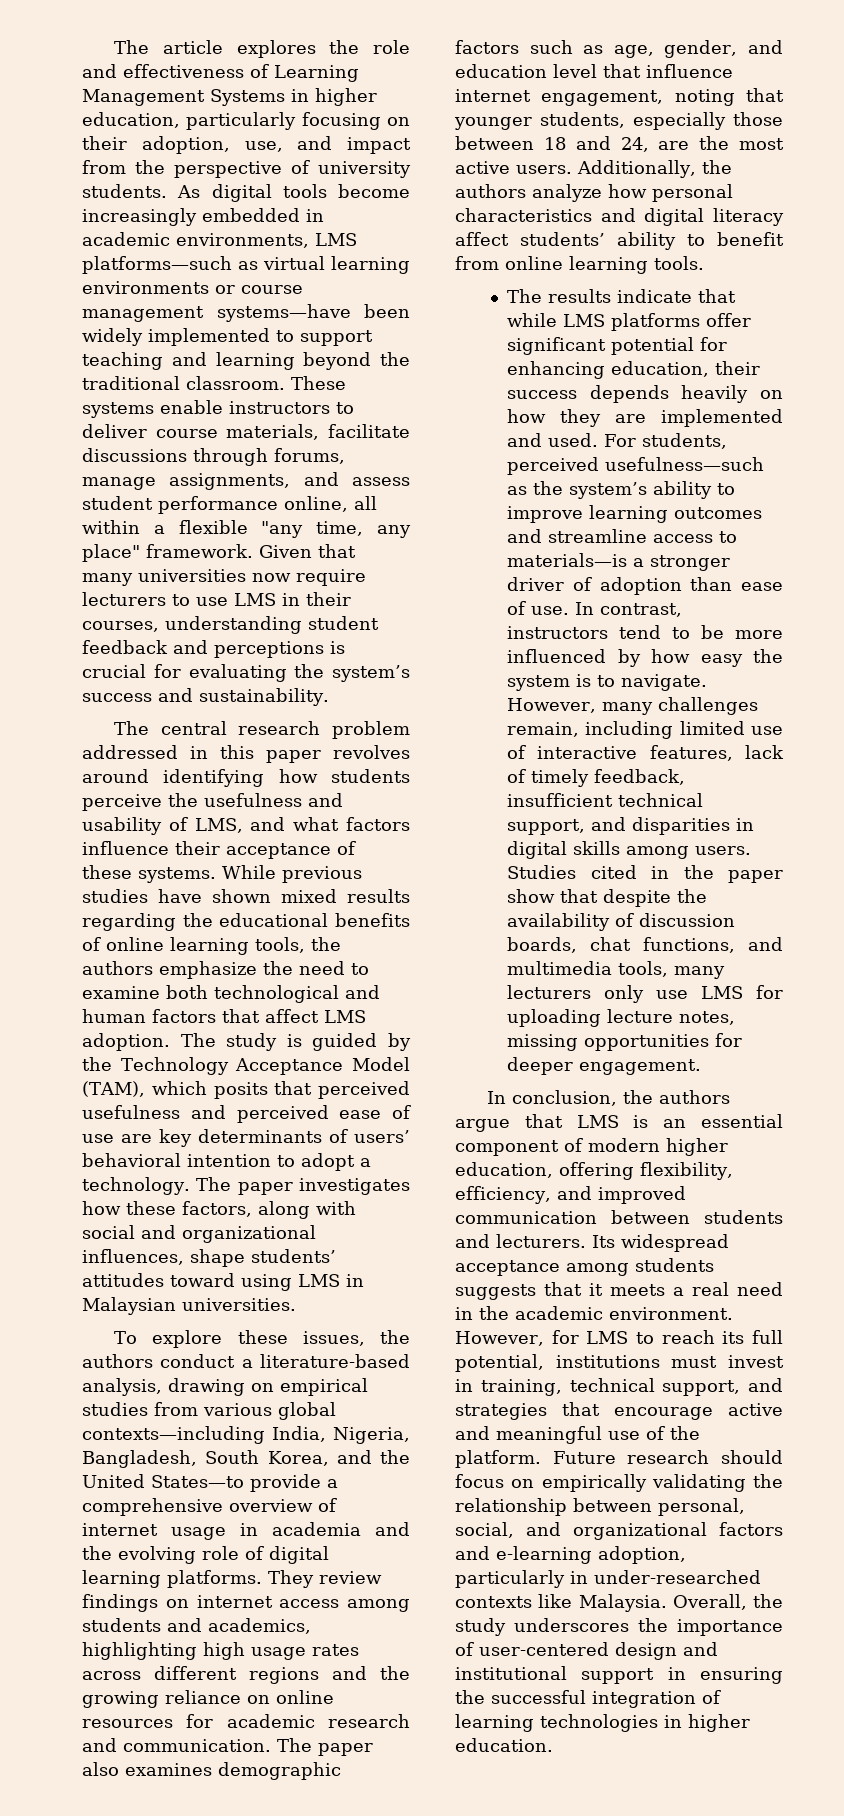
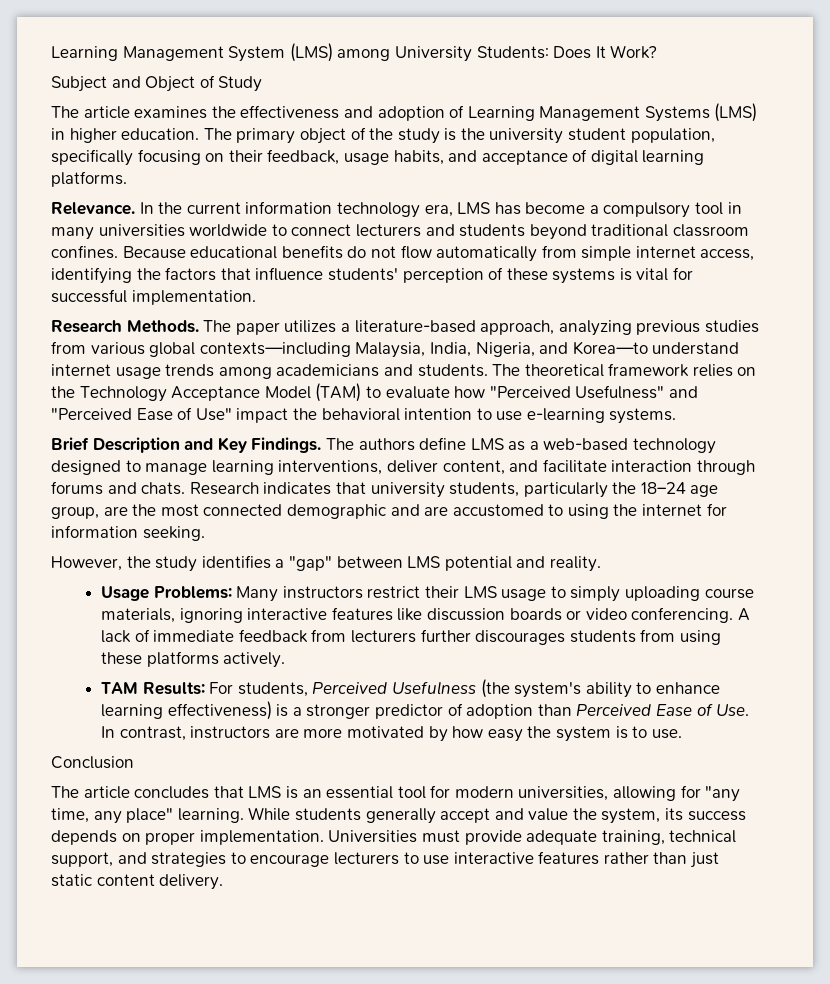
- The article explores the role and effectiveness of Learning Management Systems in higher education, particularly focusing on their adoption, use, and impact from the perspective of university students. As digital tools become increasingly embedded in academic environments, LMS platforms—such as virtual learning environments or course management systems—have been widely implemented to support teaching and learning beyond the traditional classroom. These systems enable instructors to deliver course materials, facilitate discussions through forums, manage assignments, and assess student performance online, all within a flexible "any time, any place" framework. Given that many universities now require lecturers to use LMS in their courses, understanding student feedback and perceptions is crucial for evaluating the system’s success and sustainability.
- The central research problem addressed in this paper revolves around identifying how students perceive the usefulness and usability of LMS, and what factors influence their acceptance of these systems. While previous studies have shown mixed results regarding the educational benefits of online learning tools, the authors emphasize the need to examine both technological and human factors that affect LMS adoption. The study is guided by the Technology Acceptance Model (TAM), which posits that perceived usefulness and perceived ease of use are key determinants of users’ behavioral intention to adopt a technology. The paper investigates how these factors, along with social and organizational influences, shape students’ attitudes toward using LMS in Malaysian universities.
- To explore these issues, the authors conduct a literature-based analysis, drawing on empirical studies from various global contexts—including India, Nigeria, Bangladesh, South Korea, and the United States—to provide a comprehensive overview of internet usage in academia and the evolving role of digital learning platforms. They review findings on internet access among students and academics, highlighting high usage rates across different regions and the growing reliance on online resources for academic research and communication. The paper also examines demographic factors such as age, gender, and education level that influence internet engagement, noting that younger students, especially those between 18 and 24, are the most active users. Additionally, the authors analyze how personal characteristics and digital literacy affect students’ ability to benefit from online learning tools.
- The results indicate that while LMS platforms offer significant potential for enhancing education, their success depends heavily on how they are implemented and used. For students, perceived usefulness—such as the system’s ability to improve learning outcomes and streamline access to materials—is a stronger driver of adoption than ease of use. In contrast, instructors tend to be more influenced by how easy the system is to navigate. However, many challenges remain, including limited use of interactive features, lack of timely feedback, insufficient technical support, and disparities in digital skills among users. Studies cited in the paper show that despite the availability of discussion boards, chat functions, and multimedia tools, many lecturers only use LMS for uploading lecture notes, missing opportunities for deeper engagement.
- In conclusion, the authors argue that LMS is an essential component of modern higher education, offering flexibility, efficiency, and improved communication between students and lecturers. Its widespread acceptance among students suggests that it meets a real need in the academic environment. However, for LMS to reach its full potential, institutions must invest in training, technical support, and strategies that encourage active and meaningful use of the platform. Future research should focus on empirically validating the relationship between personal, social, and organizational factors and e-learning adoption, particularly in under-researched contexts like Malaysia. Overall, the study underscores the importance of user-centered design and institutional support in ensuring the successful integration of learning technologies in higher education.
+ Learning Management System (LMS) among University Students: Does It Work?
+ Subject and Object of Study
+ The article examines the effectiveness and adoption of Learning Management Systems (LMS) in higher education. The primary object of the study is the university student population, specifically focusing on their feedback, usage habits, and acceptance of digital learning platforms.
+ Relevance. In the current information technology era, LMS has become a compulsory tool in many universities worldwide to connect lecturers and students beyond traditional classroom confines. Because educational benefits do not flow automatically from simple internet access, identifying the factors that influence students' perception of these systems is vital for successful implementation.
+ Research Methods. The paper utilizes a literature-based approach, analyzing previous studies from various global contexts—including Malaysia, India, Nigeria, and Korea—to understand internet usage trends among academicians and students. The theoretical framework relies on the Technology Acceptance Model (TAM) to evaluate how "Perceived Usefulness" and "Perceived Ease of Use" impact the behavioral intention to use e-learning systems.
+ Brief Description and Key Findings. The authors define LMS as a web-based technology designed to manage learning interventions, deliver content, and facilitate interaction through forums and chats. Research indicates that university students, particularly the 18–24 age group, are the most connected demographic and are accustomed to using the internet for information seeking.
+ However, the study identifies a "gap" between LMS potential and reality.
+ Usage Problems: Many instructors restrict their LMS usage to simply uploading course materials, ignoring interactive features like discussion boards or video conferencing. A lack of immediate feedback from lecturers further discourages students from using these platforms actively.
+ TAM Results: For students, Perceived Usefulness (the system's ability to enhance learning effectiveness) is a stronger predictor of adoption than Perceived Ease of Use. In contrast, instructors are more motivated by how easy the system is to use.
+ Conclusion
+ The article concludes that LMS is an essential tool for modern universities, allowing for "any time, any place" learning. While students generally accept and value the system, its success depends on proper implementation. Universities must provide adequate training, technical support, and strategies to encourage lecturers to use interactive features rather than just static content delivery.

